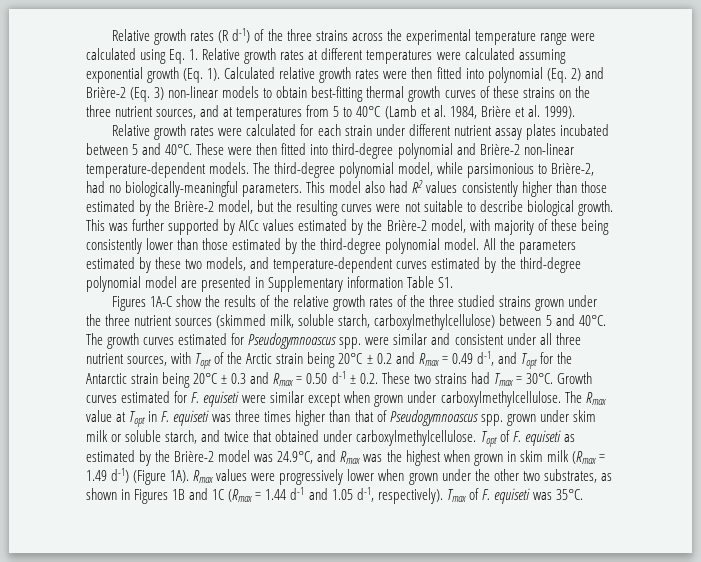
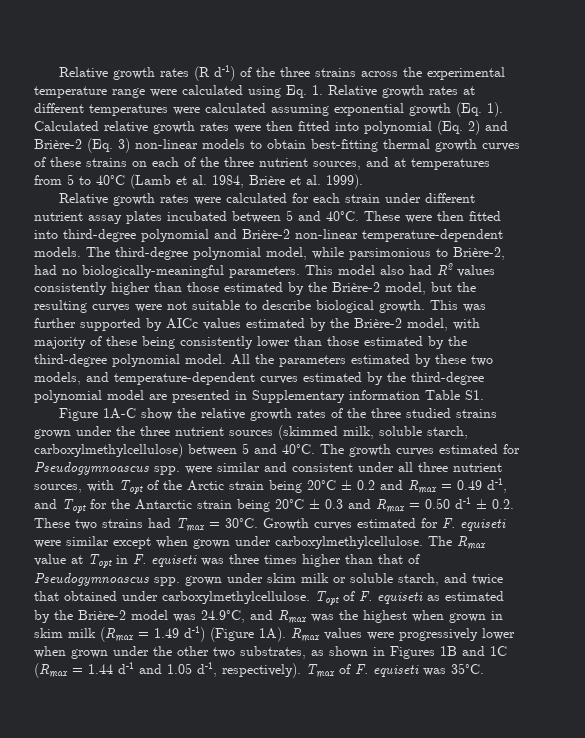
- Calculated relative growth rates were then fitted into polynomial (Eq. 2) and Brière-2 (Eq. 3) non-linear models to obtain best-fitting thermal growth curves of these strains on the three nutrient sources, and at temperatures from 5 to 40°C (Lamb et al. 1984, Brière et al. 1999).
+ Calculated relative growth rates were then fitted into polynomial (Eq. 2) and Brière-2 (Eq. 3) non-linear models to obtain best-fitting thermal growth curves of these strains on each of the three nutrient sources, and at temperatures from 5 to 40°C (Lamb et al. 1984, Brière et al. 1999).
- Figures 1A-C show the results of the relative growth rates of the three studied strains grown under the three nutrient sources (skimmed milk, soluble starch, carboxylmethylcellulose) between 5 and 40°C.
+ Figure 1A-C show the relative growth rates of the three studied strains grown under the three nutrient sources (skimmed milk, soluble starch, carboxylmethylcellulose) between 5 and 40°C.

